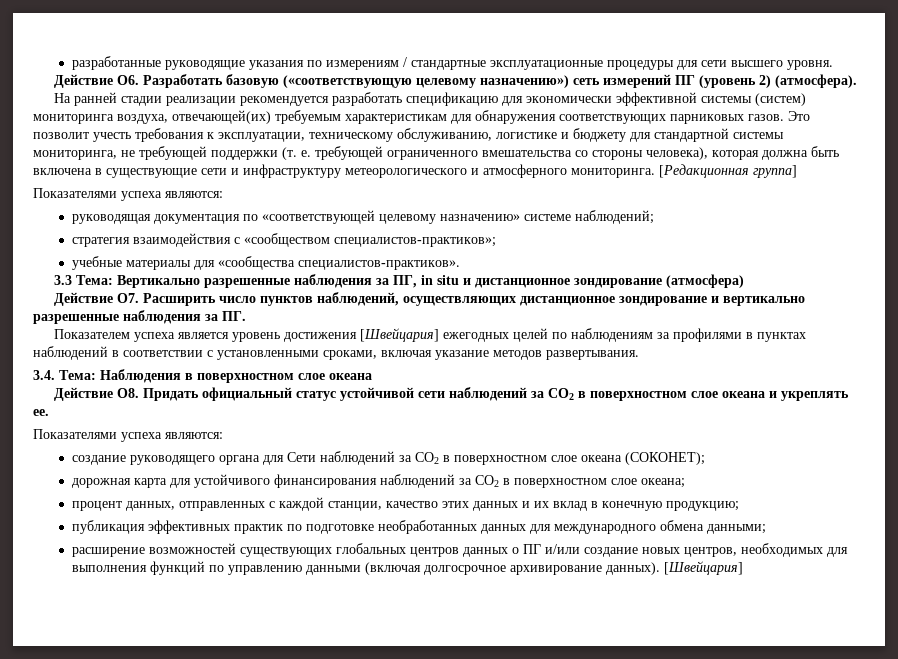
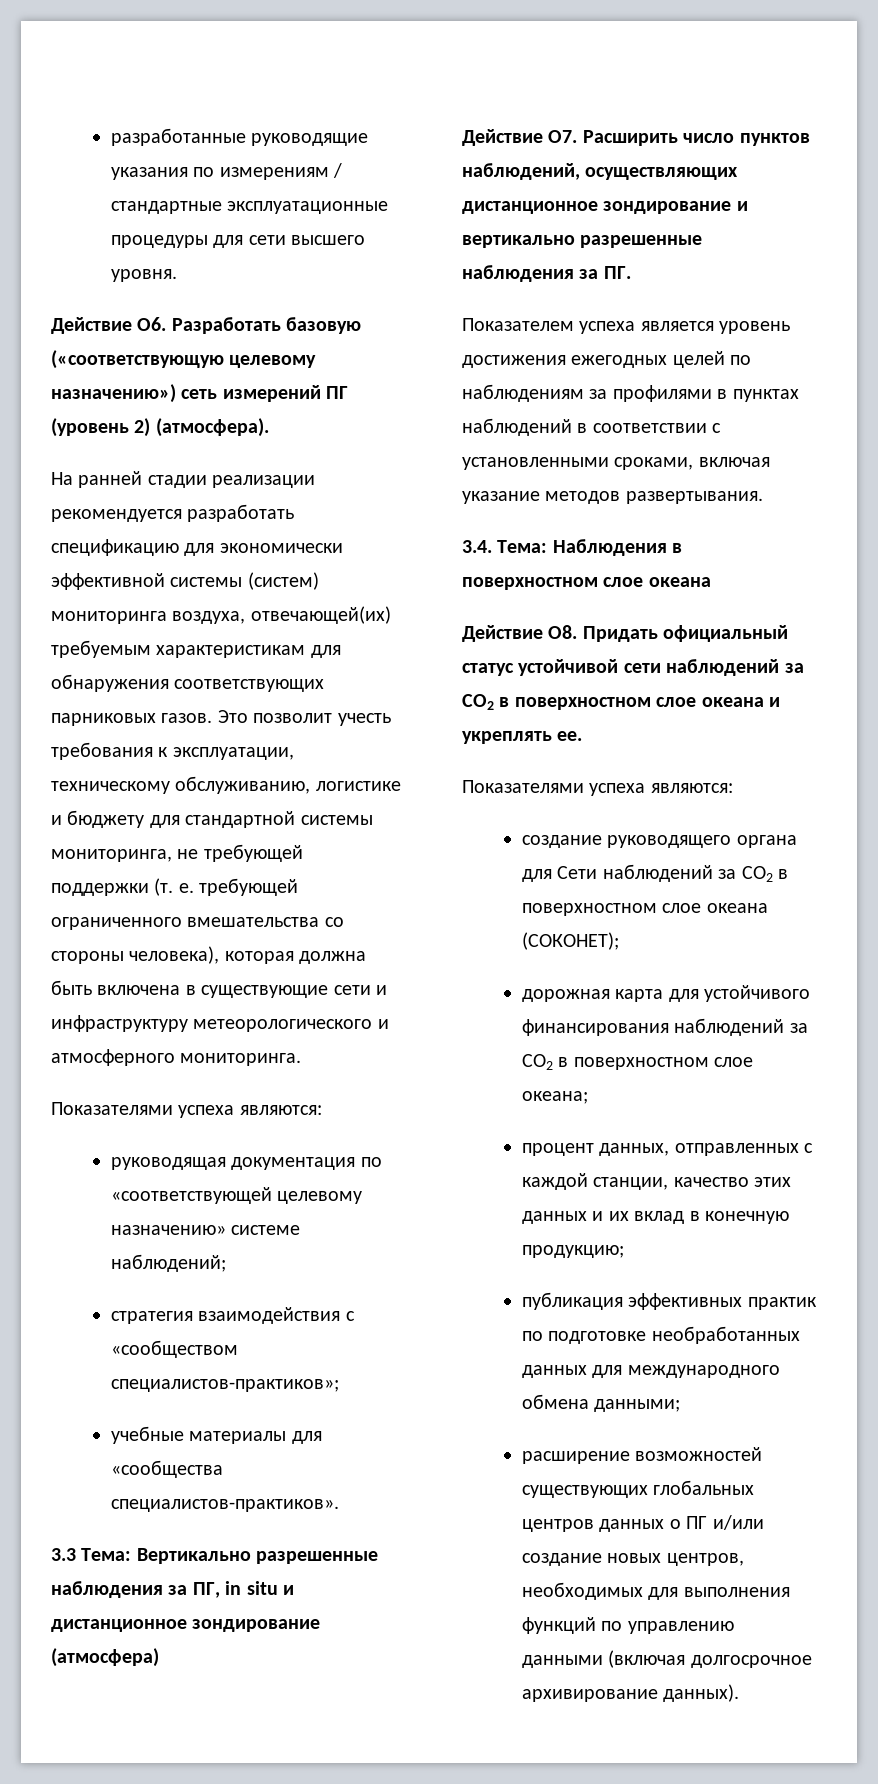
- [Редакционная группа]
- Показателем успеха является уровень достижения [Швейцария] ежегодных целей по наблюдениям за профилями в пунктах наблюдений в соответствии с установленными сроками, включая указание методов развертывания.
+ Показателем успеха является уровень достижения ежегодных целей по наблюдениям за профилями в пунктах наблюдений в соответствии с установленными сроками, включая указание методов развертывания.
- расширение возможностей существующих глобальных центров данных о ПГ и/или создание новых центров, необходимых для выполнения функций по управлению данными (включая долгосрочное архивирование данных). [Швейцария]
+ расширение возможностей существующих глобальных центров данных о ПГ и/или создание новых центров, необходимых для выполнения функций по управлению данными (включая долгосрочное архивирование данных).

